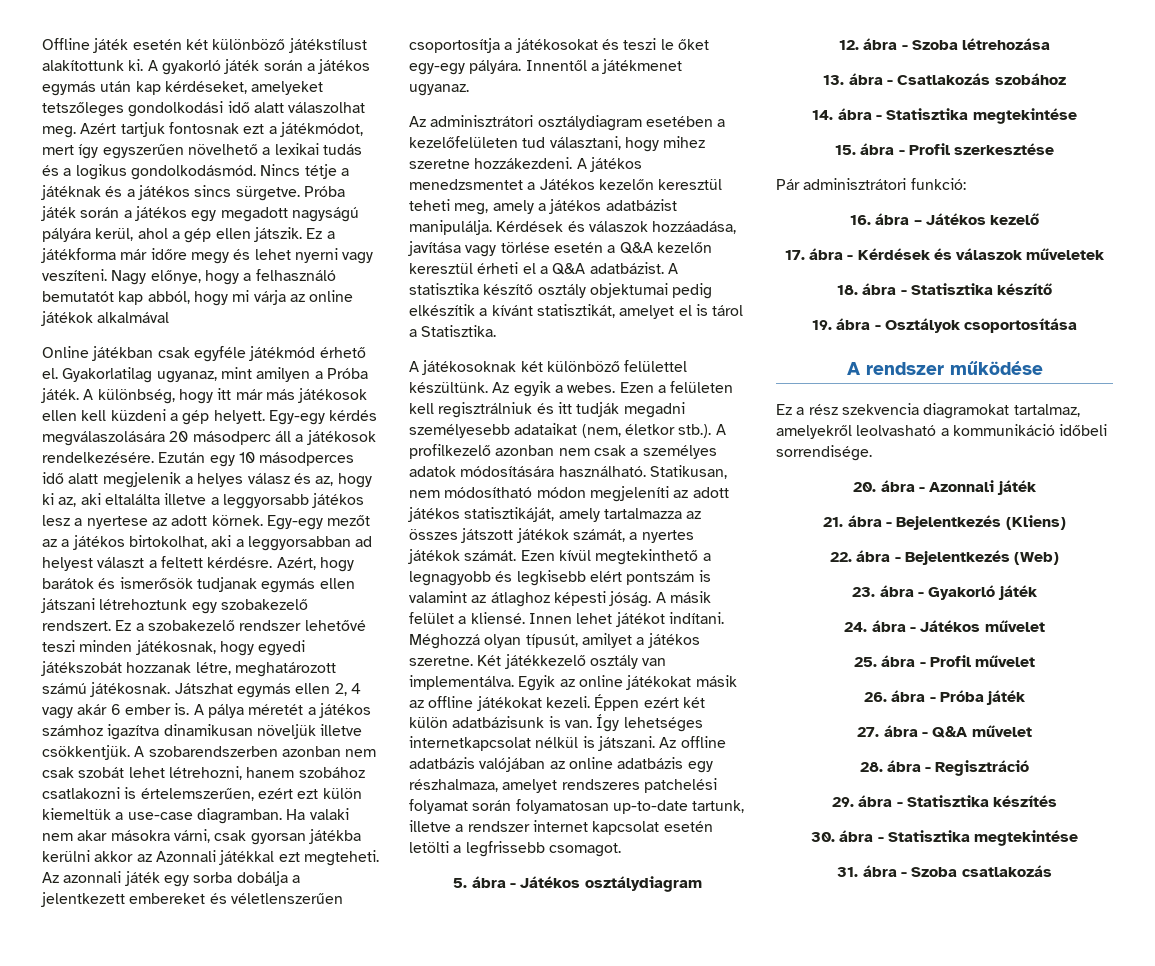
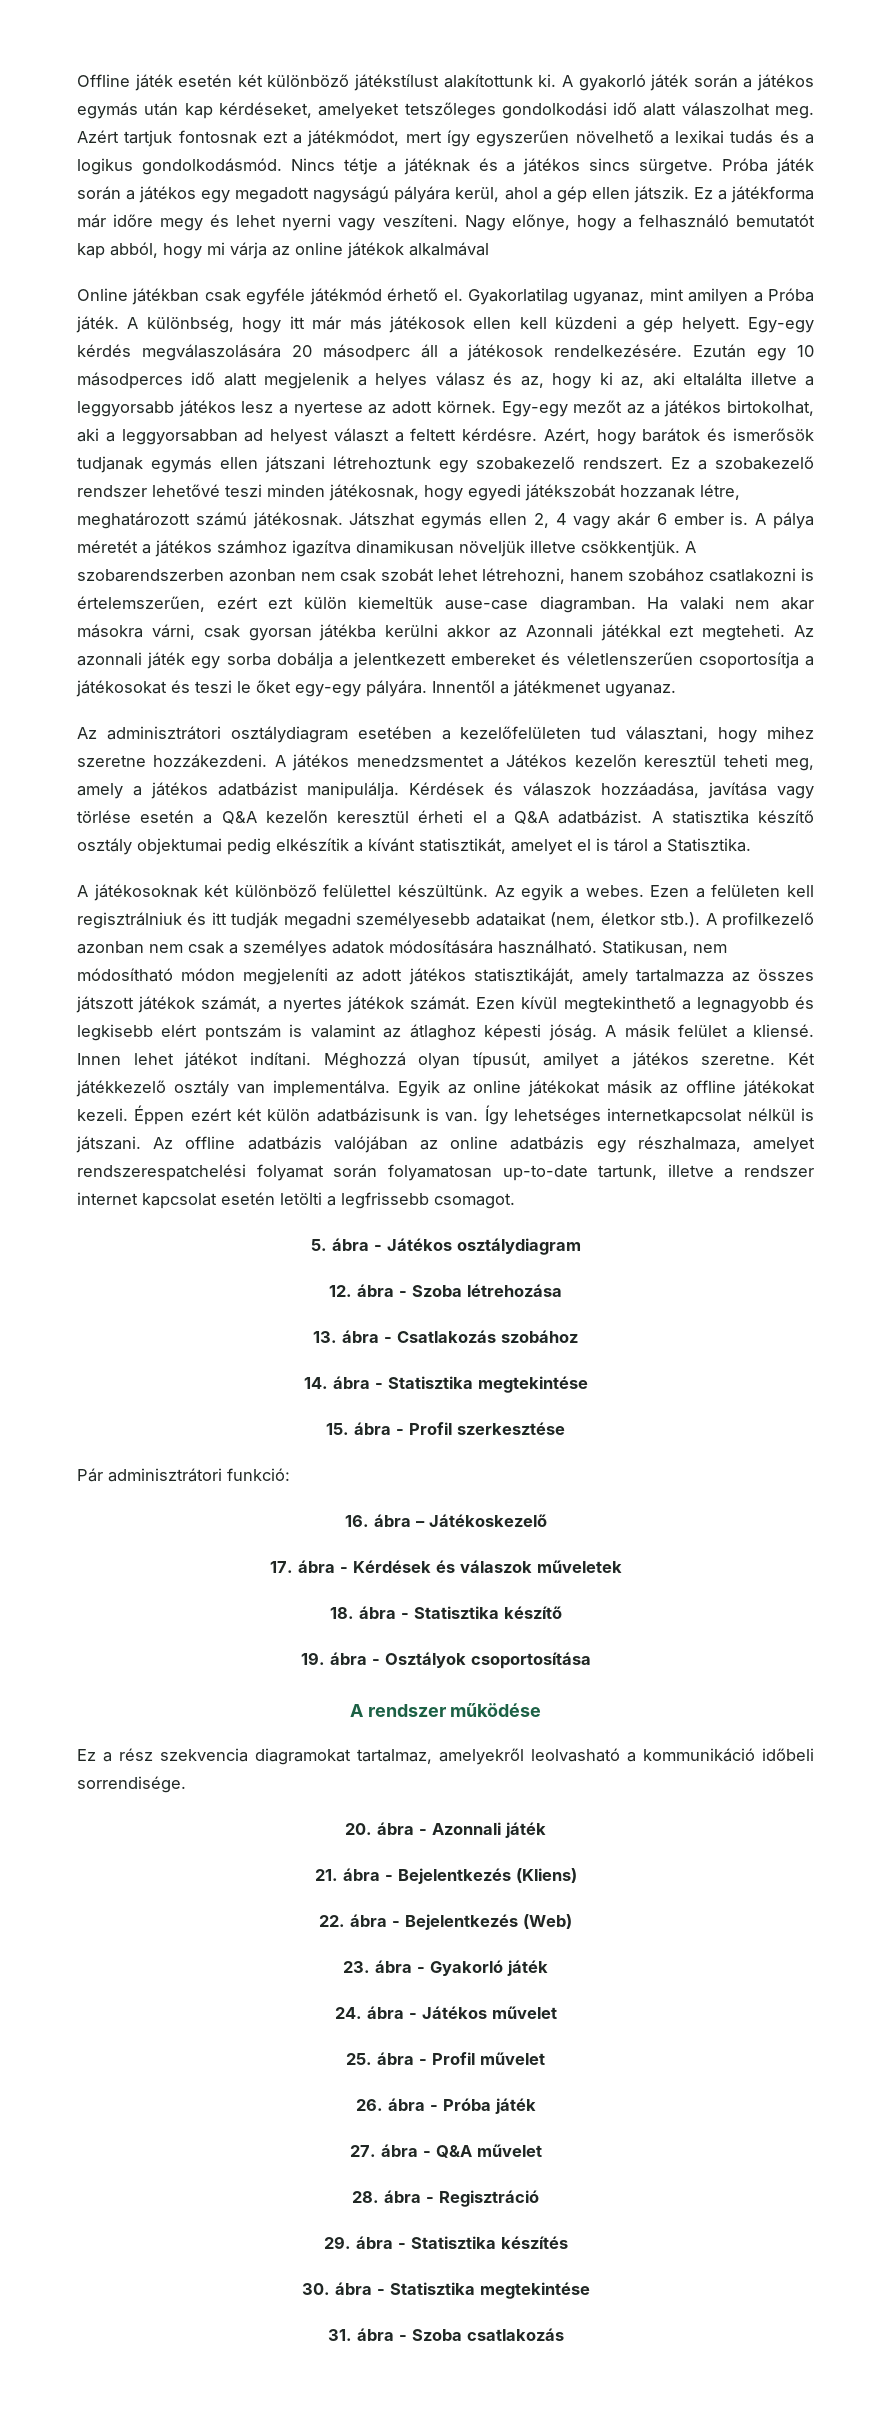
- A szobarendszerben azonban nem csak szobát lehet létrehozni, hanem szobához csatlakozni is értelemszerűen, ezért ezt külön kiemeltük a use-case diagramban.
+ A szobarendszerben azonban nem csak szobát lehet létrehozni, hanem szobához csatlakozni is értelemszerűen, ezért ezt külön kiemeltük ause-case diagramban.
- Az offline adatbázis valójában az online adatbázis egy részhalmaza, amelyet rendszeres patchelési folyamat során folyamatosan up-to-date tartunk, illetve a rendszer internet kapcsolat esetén letölti a legfrissebb csomagot.
+ Az offline adatbázis valójában az online adatbázis egy részhalmaza, amelyet rendszerespatchelési folyamat során folyamatosan up-to-date tartunk, illetve a rendszer internet kapcsolat esetén letölti a legfrissebb csomagot.
- 16. ábra – Játékos kezelő
+ 16. ábra – Játékoskezelő

